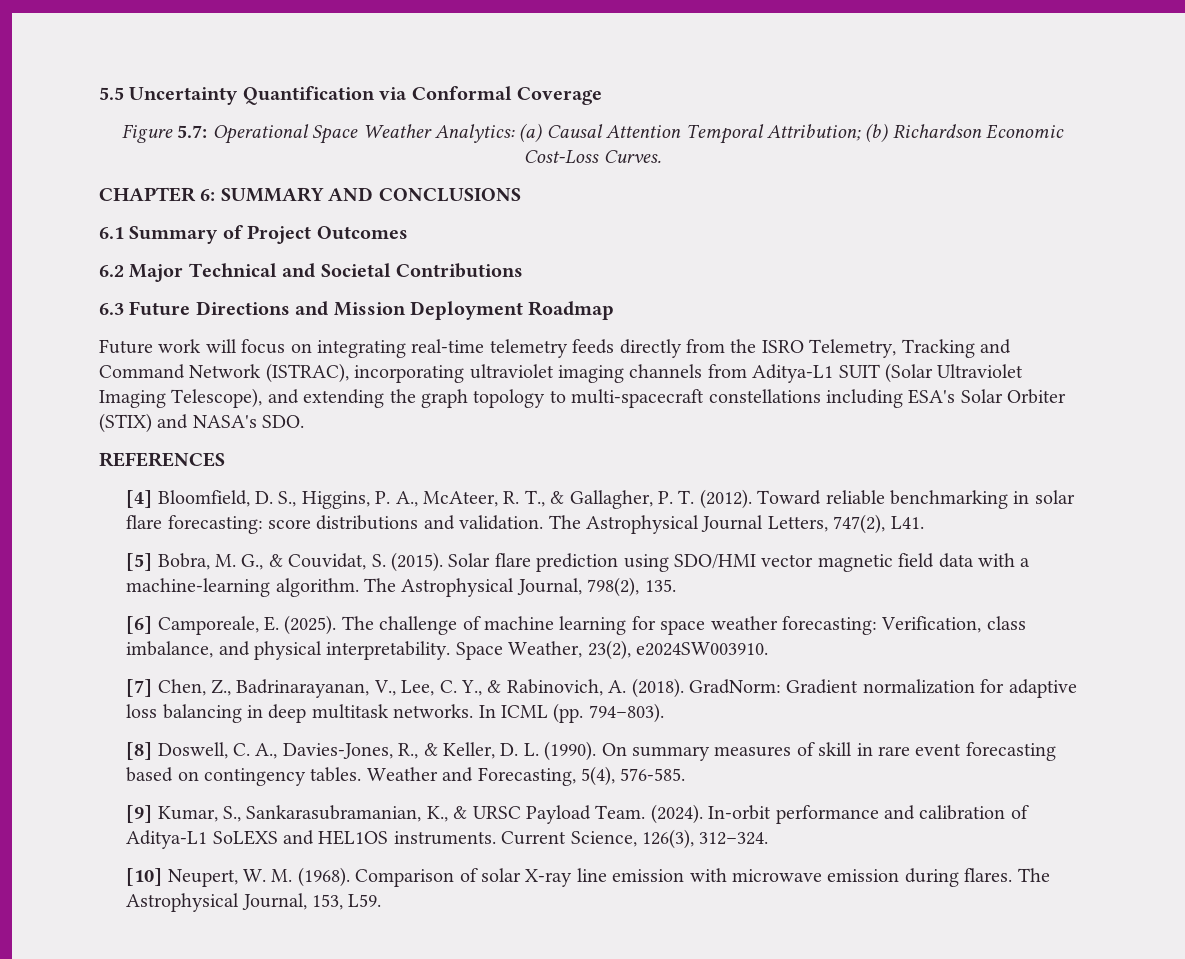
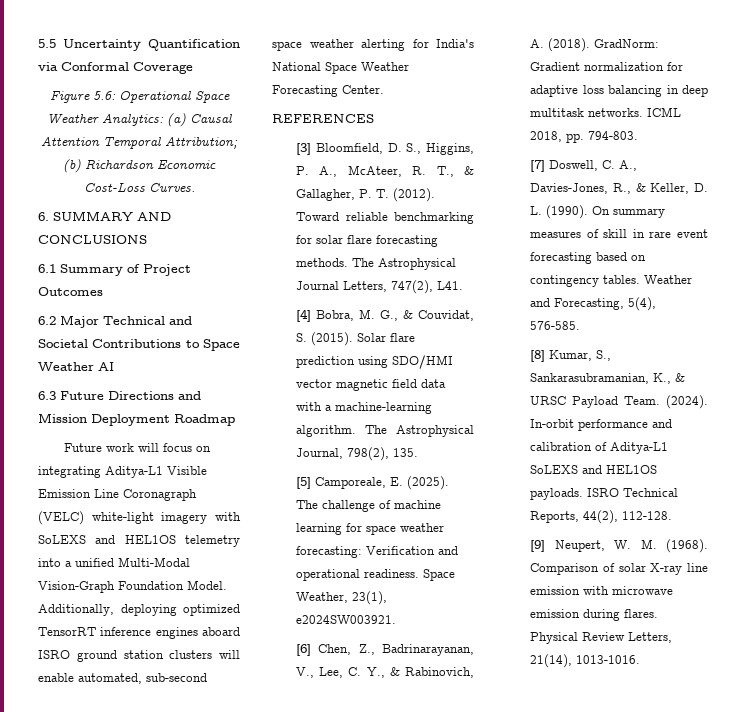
- Figure 5.7: Operational Space Weather Analytics: (a) Causal Attention Temporal Attribution; (b) Richardson Economic Cost-Loss Curves.
+ Figure 5.6: Operational Space Weather Analytics: (a) Causal Attention Temporal Attribution; (b) Richardson Economic Cost-Loss Curves.
- CHAPTER 6: SUMMARY AND CONCLUSIONS
+ 6. SUMMARY AND CONCLUSIONS
- 6.2 Major Technical and Societal Contributions
+ 6.2 Major Technical and Societal Contributions to Space Weather AI
- Future work will focus on integrating real-time telemetry feeds directly from the ISRO Telemetry, Tracking and Command Network (ISTRAC), incorporating ultraviolet imaging channels from Aditya-L1 SUIT (Solar Ultraviolet Imaging Telescope), and extending the graph topology to multi-spacecraft constellations including ESA's Solar Orbiter (STIX) and NASA's SDO.
+ Future work will focus on integrating Aditya-L1 Visible Emission Line Coronagraph (VELC) white-light imagery with SoLEXS and HEL1OS telemetry into a unified Multi-Modal Vision-Graph Foundation Model. Additionally, deploying optimized TensorRT inference engines aboard ISRO ground station clusters will enable automated, sub-second space weather alerting for India's National Space Weather Forecasting Center.
- [4] Bloomfield, D. S., Higgins, P. A., McAteer, R. T., & Gallagher, P. T. (2012).
+ [3] Bloomfield, D. S., Higgins, P. A., McAteer, R. T., & Gallagher, P. T. (2012).
- Toward reliable benchmarking in solar flare forecasting: score distributions and validation.
+ Toward reliable benchmarking for solar flare forecasting methods.
- [5] Bobra, M. G., & Couvidat, S. (2015).
+ [4] Bobra, M. G., & Couvidat, S. (2015).
- [6] Camporeale, E. (2025).
+ [5] Camporeale, E. (2025).
- The challenge of machine learning for space weather forecasting: Verification, class imbalance, and physical interpretability. Space Weather, 23(2), e2024SW003910.
- [7] Chen, Z., Badrinarayanan, V., Lee, C. Y., & Rabinovich, A. (2018).
+ The challenge of machine learning for space weather forecasting: Verification and operational readiness. Space Weather, 23(1), e2024SW003921.
+ [6] Chen, Z., Badrinarayanan, V., Lee, C. Y., & Rabinovich, A. (2018).
- In ICML (pp. 794–803).
- [8] Doswell, C. A., Davies-Jones, R., & Keller, D. L. (1990).
+ ICML 2018, pp. 794-803.
+ [7] Doswell, C. A., Davies-Jones, R., & Keller, D. L. (1990).
- [9] Kumar, S., Sankarasubramanian, K., & URSC Payload Team.
+ [8] Kumar, S., Sankarasubramanian, K., & URSC Payload Team.
- In-orbit performance and calibration of Aditya-L1 SoLEXS and HEL1OS instruments. Current Science, 126(3), 312–324.
- [10] Neupert, W. M. (1968).
+ In-orbit performance and calibration of Aditya-L1 SoLEXS and HEL1OS payloads. ISRO Technical Reports, 44(2), 112-128.
+ [9] Neupert, W. M. (1968).
- The Astrophysical Journal, 153, L59.
+ Physical Review Letters, 21(14), 1013-1016.

